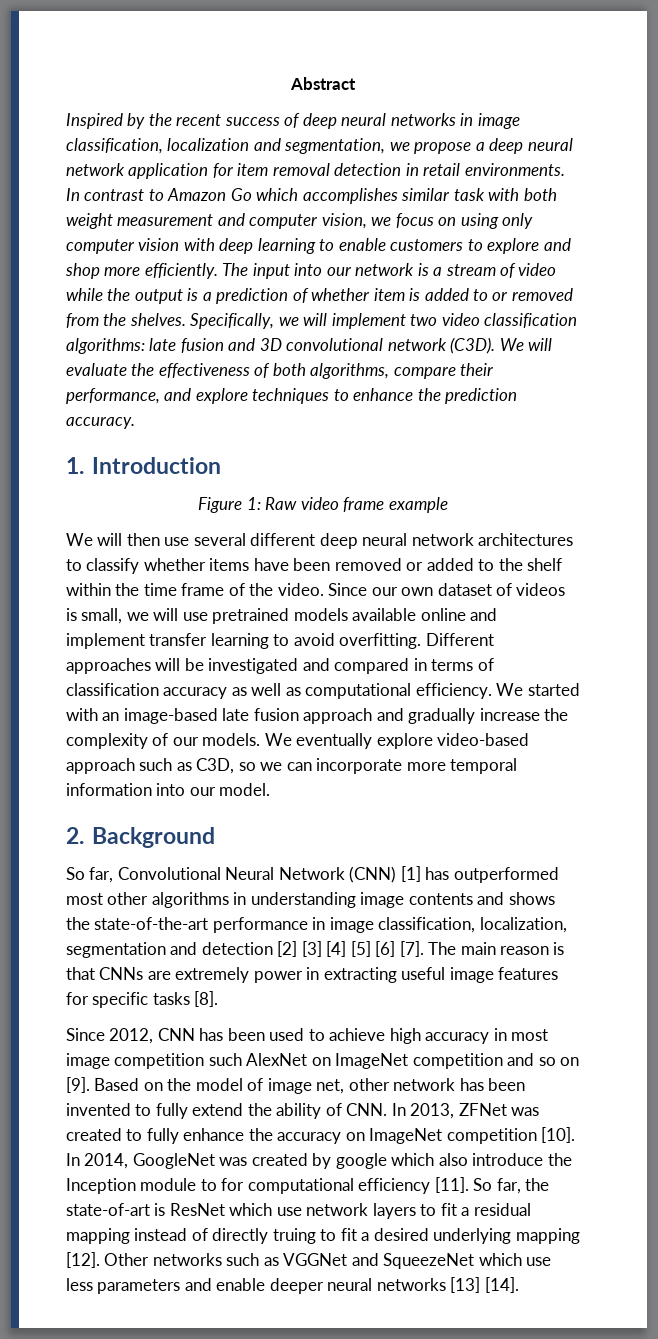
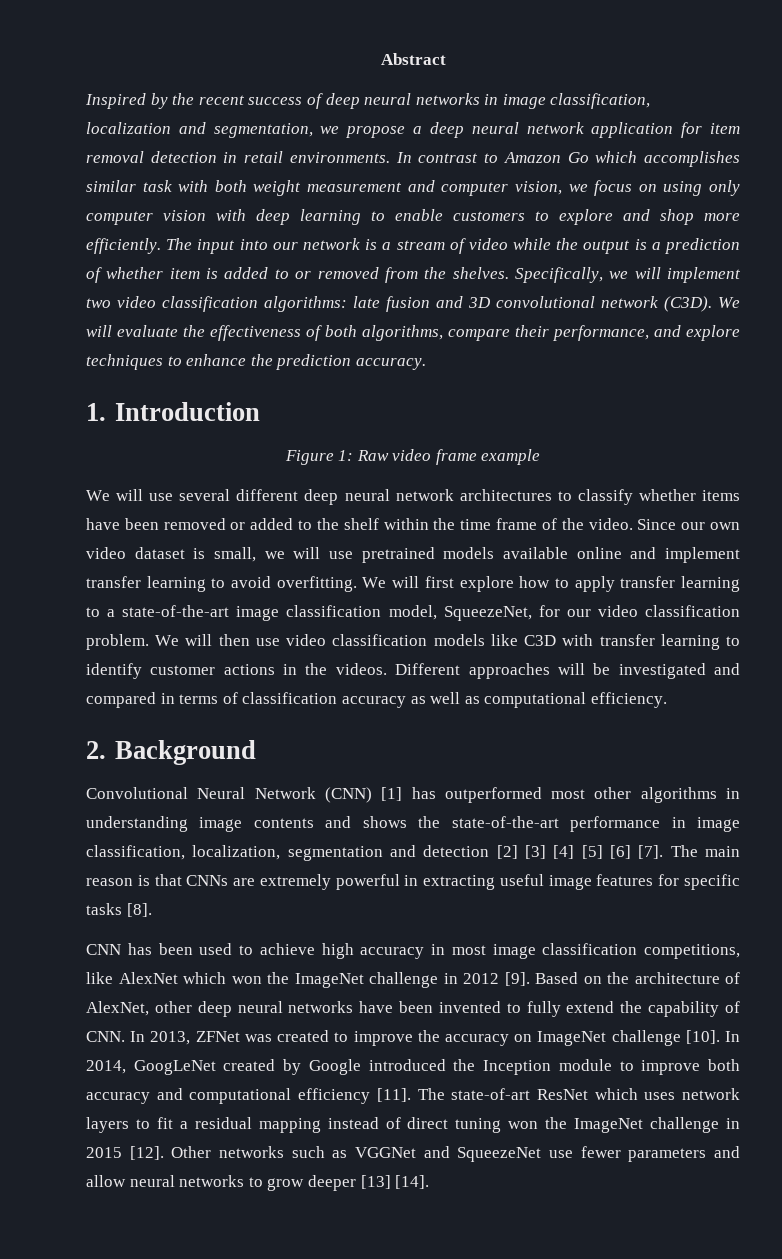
- We will then use several different deep neural network architectures to classify whether items have been removed or added to the shelf within the time frame of the video.
+ We will use several different deep neural network architectures to classify whether items have been removed or added to the shelf within the time frame of the video.
- Since our own dataset of videos is small, we will use pretrained models available online and implement transfer learning to avoid overfitting.
+ Since our own video dataset is small, we will use pretrained models available online and implement transfer learning to avoid overfitting.
+ We will first explore how to apply transfer learning to a state-of-the-art image classification model, SqueezeNet, for our video classification problem. We will then use video classification models like C3D with transfer learning to identify customer actions in the videos.
- We started with an image-based late fusion approach and gradually increase the complexity of our models. We eventually explore video-based approach such as C3D, so we can incorporate more temporal information into our model.
- So far, Convolutional Neural Network (CNN) [1] has outperformed most other algorithms in understanding image contents and shows the state-of-the-art performance in image classification, localization, segmentation and detection [2] [3] [4] [5] [6] [7].
+ Convolutional Neural Network (CNN) [1] has outperformed most other algorithms in understanding image contents and shows the state-of-the-art performance in image classification, localization, segmentation and detection [2] [3] [4] [5] [6] [7].
- The main reason is that CNNs are extremely power in extracting useful image features for specific tasks [8].
+ The main reason is that CNNs are extremely powerful in extracting useful image features for specific tasks [8].
- Since 2012, CNN has been used to achieve high accuracy in most image competition such AlexNet on ImageNet competition and so on [9]. Based on the model of image net, other network has been invented to fully extend the ability of CNN. In 2013, ZFNet was created to fully enhance the accuracy on ImageNet competition [10].
+ CNN has been used to achieve high accuracy in most image classification competitions, like AlexNet which won the ImageNet challenge in 2012 [9]. Based on the architecture of AlexNet, other deep neural networks have been invented to fully extend the capability of CNN. In 2013, ZFNet was created to improve the accuracy on ImageNet challenge [10].
- In 2014, GoogleNet was created by google which also introduce the Inception module to for computational efficiency [11]. So far, the state-of-art is ResNet which use network layers to fit a residual mapping instead of directly truing to fit a desired underlying mapping [12].
+ In 2014, GoogLeNet created by Google introduced the Inception module to improve both accuracy and computational efficiency [11]. The state-of-art ResNet which uses network layers to fit a residual mapping instead of direct tuning won the ImageNet challenge in 2015 [12].
- Other networks such as VGGNet and SqueezeNet which use less parameters and enable deeper neural networks [13] [14].
+ Other networks such as VGGNet and SqueezeNet use fewer parameters and allow neural networks to grow deeper [13] [14].

